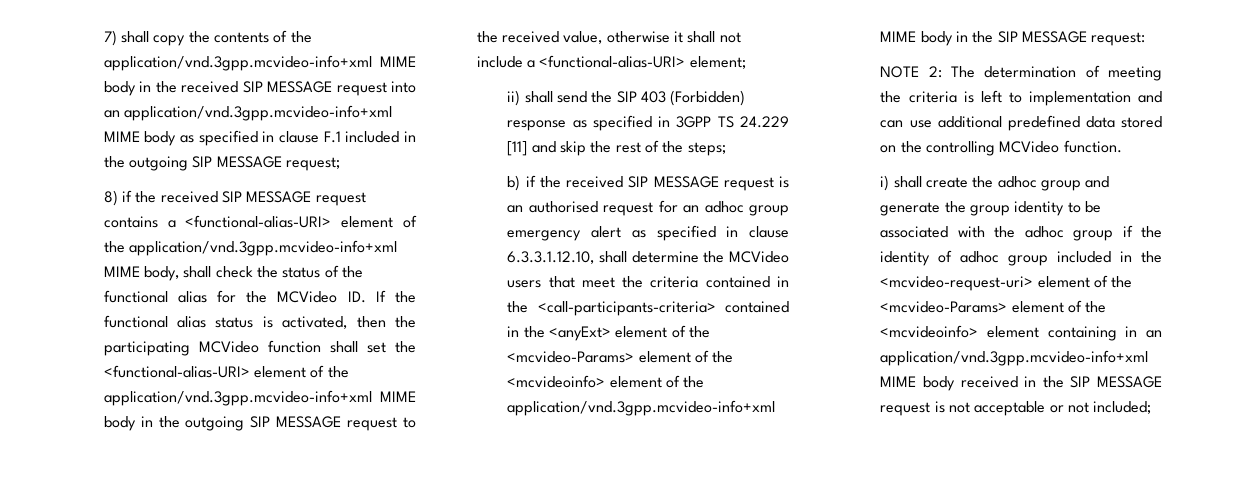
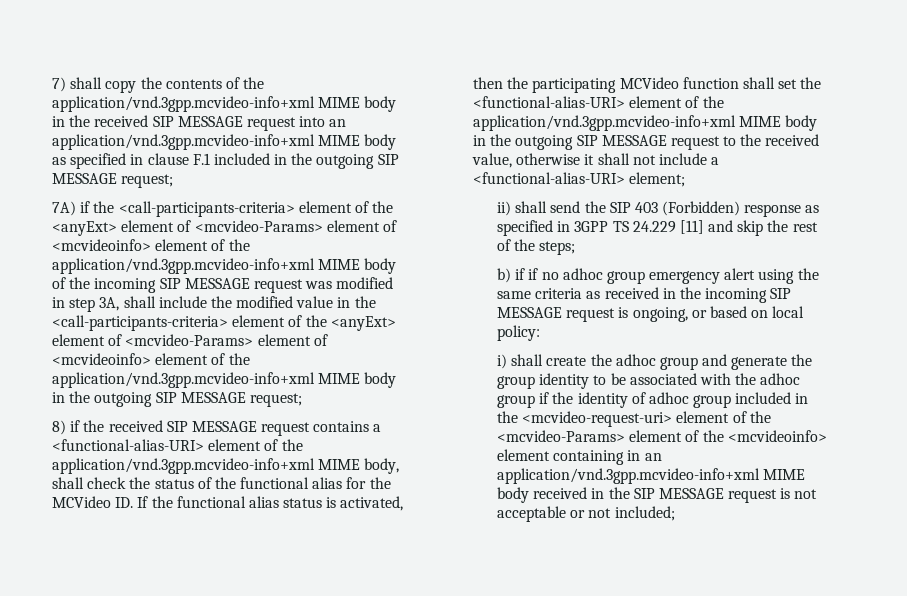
+ 7A) if the <call-participants-criteria> element of the <anyExt> element of <mcvideo-Params> element of <mcvideoinfo> element of the application/vnd.3gpp.mcvideo-info+xml MIME body of the incoming SIP MESSAGE request was modified in step 3A, shall include the modified value in the <call-participants-criteria> element of the <anyExt> element of <mcvideo-Params> element of <mcvideoinfo> element of the application/vnd.3gpp.mcvideo-info+xml MIME body in the outgoing SIP MESSAGE request;
- b) if the received SIP MESSAGE request is an authorised request for an adhoc group emergency alert as specified in clause 6.3.3.1.12.10, shall determine the MCVideo users that meet the criteria contained in the <call-participants-criteria> contained in the <anyExt> element of the <mcvideo-Params> element of the <mcvideoinfo> element of the application/vnd.3gpp.mcvideo-info+xml MIME body in the SIP MESSAGE request:
- NOTE 2: The determination of meeting the criteria is left to implementation and can use additional predefined data stored on the controlling MCVideo function.
+ b) if if no adhoc group emergency alert using the same criteria as received in the incoming SIP MESSAGE request is ongoing, or based on local policy:

